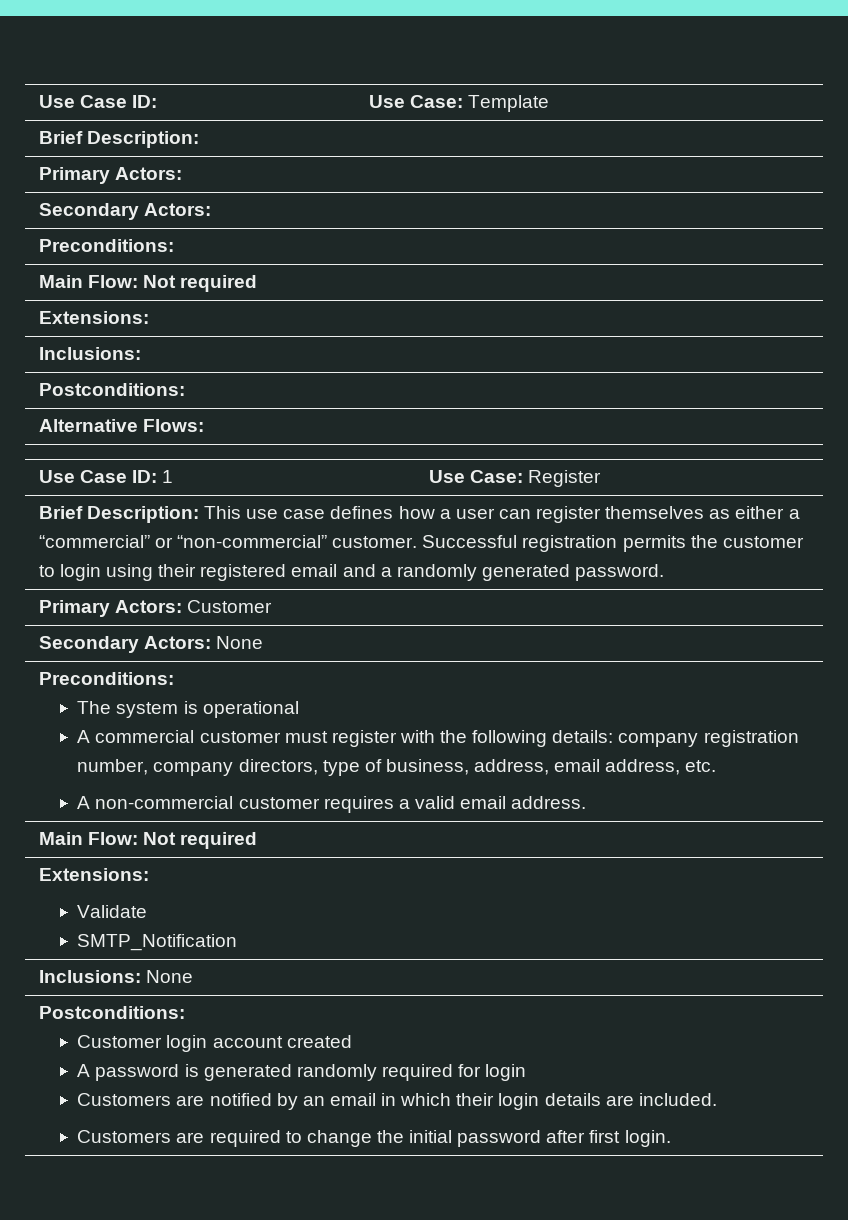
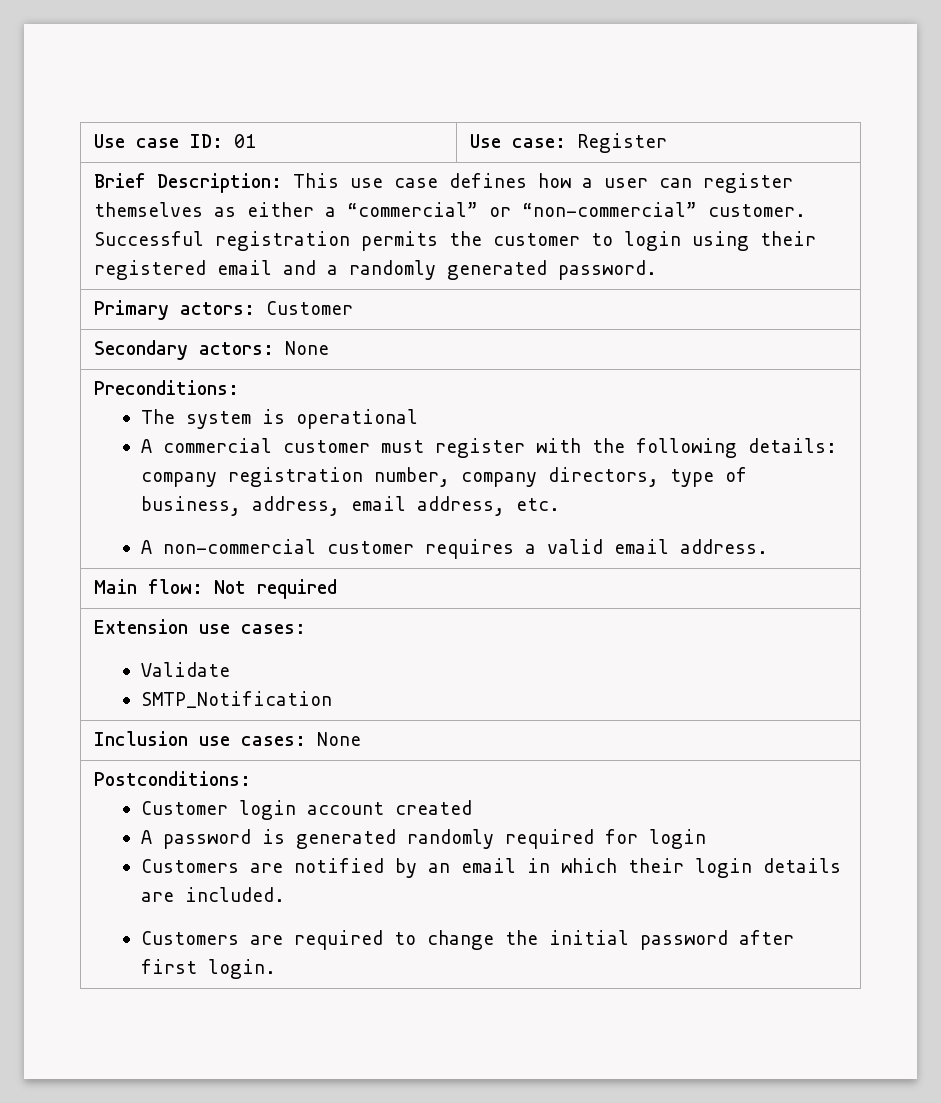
- Use Case ID: | Use Case: Template
- Brief Description:
- Primary Actors:
- Secondary Actors:
- Preconditions:
- Main Flow: Not required
- Extensions:
- Inclusions:
- Postconditions:
- Alternative Flows:
- Use Case ID: 1 | Use Case: Register
+ Use case ID: 01 | Use case: Register
- Primary Actors: Customer
+ Primary actors: Customer
- Secondary Actors: None
+ Secondary actors: None
  Preconditions:
  The system is operational
  A commercial customer must register with the following details: company registration number, company directors, type of business, address, email address, etc.
  A non-commercial customer requires a valid email address.
- Main Flow: Not required
- Extensions:
+ Main flow: Not required
+ Extension use cases:
- Inclusions: None
+ Inclusion use cases: None

